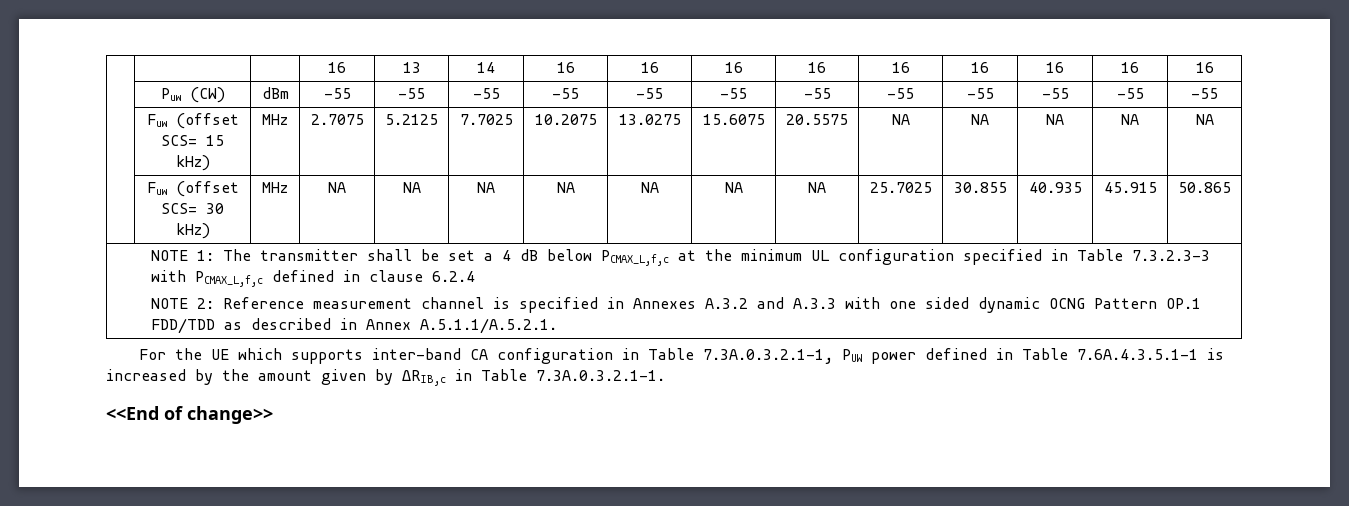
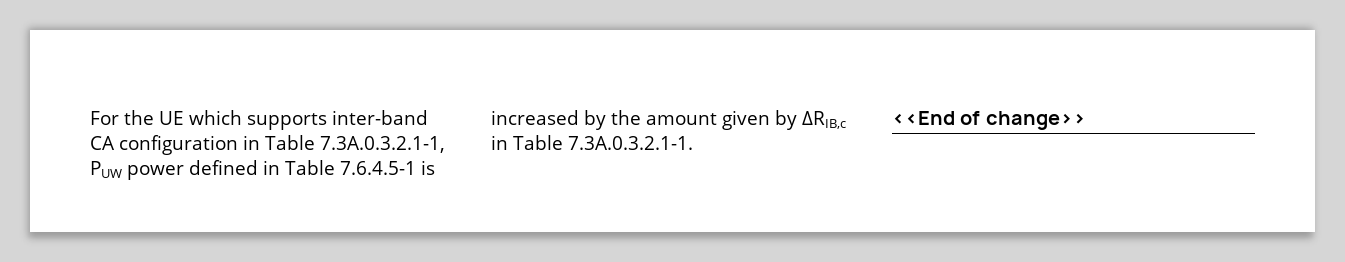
- | | | 16 | 13 | 14 | 16 | 16 | 16 | 16 | 16 | 16 | 16 | 16 | 16
- | Puw (CW) | dBm | -55 | -55 | -55 | -55 | -55 | -55 | -55 | -55 | -55 | -55 | -55 | -55
- | Fuw (offset SCS= 15 kHz) | MHz | 2.7075 | 5.2125 | 7.7025 | 10.2075 | 13.0275 | 15.6075 | 20.5575 | NA | NA | NA | NA | NA
- | Fuw (offset SCS= 30 kHz) | MHz | NA | NA | NA | NA | NA | NA | NA | 25.7025 | 30.855 | 40.935 | 45.915 | 50.865
- NOTE 1: The transmitter shall be set a 4 dB below PCMAX_L,f,c at the minimum UL configuration specified in Table 7.3.2.3-3 with PCMAX_L,f,c defined in clause 6.2.4
- NOTE 2: Reference measurement channel is specified in Annexes A.3.2 and A.3.3 with one sided dynamic OCNG Pattern OP.1 FDD/TDD as described in Annex A.5.1.1/A.5.2.1.
- For the UE which supports inter-band CA configuration in Table 7.3A.0.3.2.1-1, PUW power defined in Table 7.6A.4.3.5.1-1 is increased by the amount given by ΔRIB,c in Table 7.3A.0.3.2.1-1.
+ For the UE which supports inter-band CA configuration in Table 7.3A.0.3.2.1-1, PUW power defined in Table 7.6.4.5-1 is increased by the amount given by ΔRIB,c in Table 7.3A.0.3.2.1-1.

